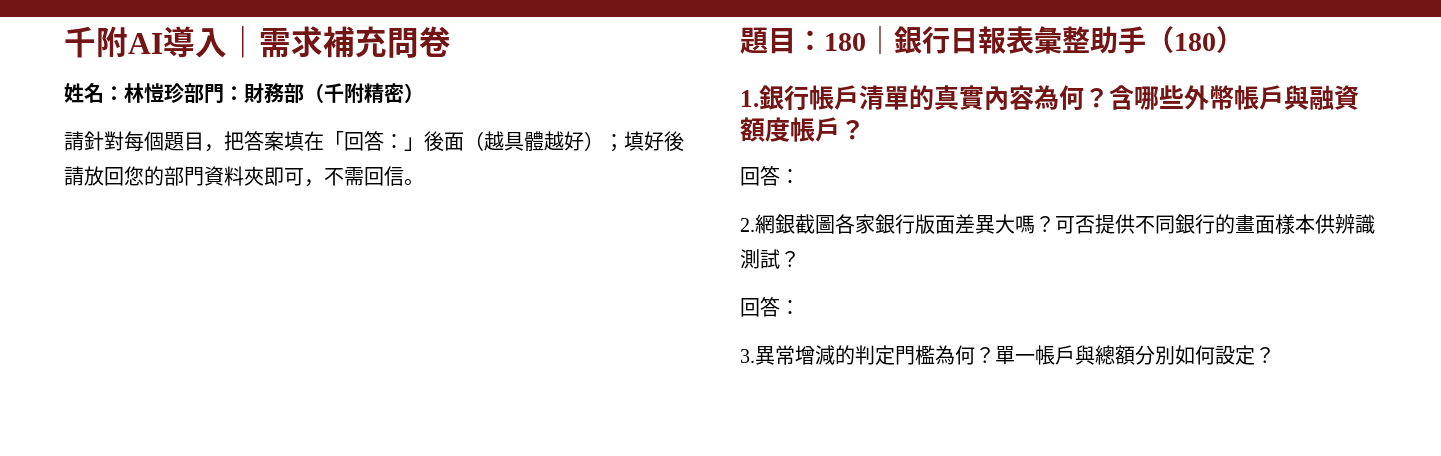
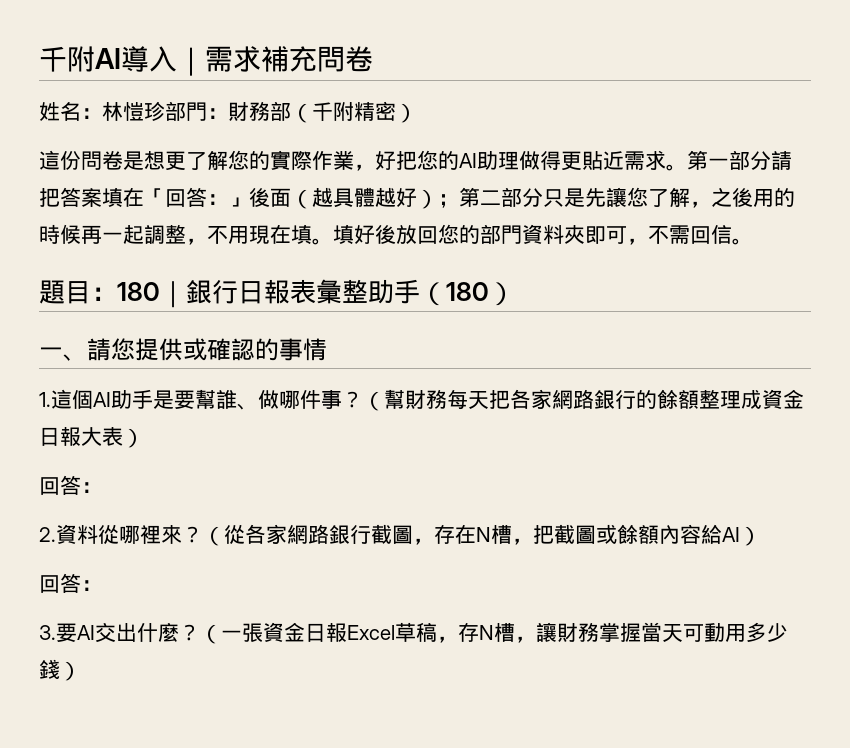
- 請針對每個題目，把答案填在「回答：」後面（越具體越好）；填好後請放回您的部門資料夾即可，不需回信。
+ 這份問卷是想更了解您的實際作業，好把您的AI助理做得更貼近需求。第一部分請把答案填在「回答：」後面（越具體越好）；第二部分只是先讓您了解，之後用的時候再一起調整，不用現在填。填好後放回您的部門資料夾即可，不需回信。
- 1.銀行帳戶清單的真實內容為何？含哪些外幣帳戶與融資額度帳戶？
+ 一、請您提供或確認的事情
+ 1.這個AI助手是要幫誰、做哪件事？（幫財務每天把各家網路銀行的餘額整理成資金日報大表）
  回答：
- 2.網銀截圖各家銀行版面差異大嗎？可否提供不同銀行的畫面樣本供辨識測試？
+ 2.資料從哪裡來？（從各家網路銀行截圖，存在N槽，把截圖或餘額內容給AI）
  回答：
- 3.異常增減的判定門檻為何？單一帳戶與總額分別如何設定？
+ 3.要AI交出什麼？（一張資金日報Excel草稿，存N槽，讓財務掌握當天可動用多少錢）

